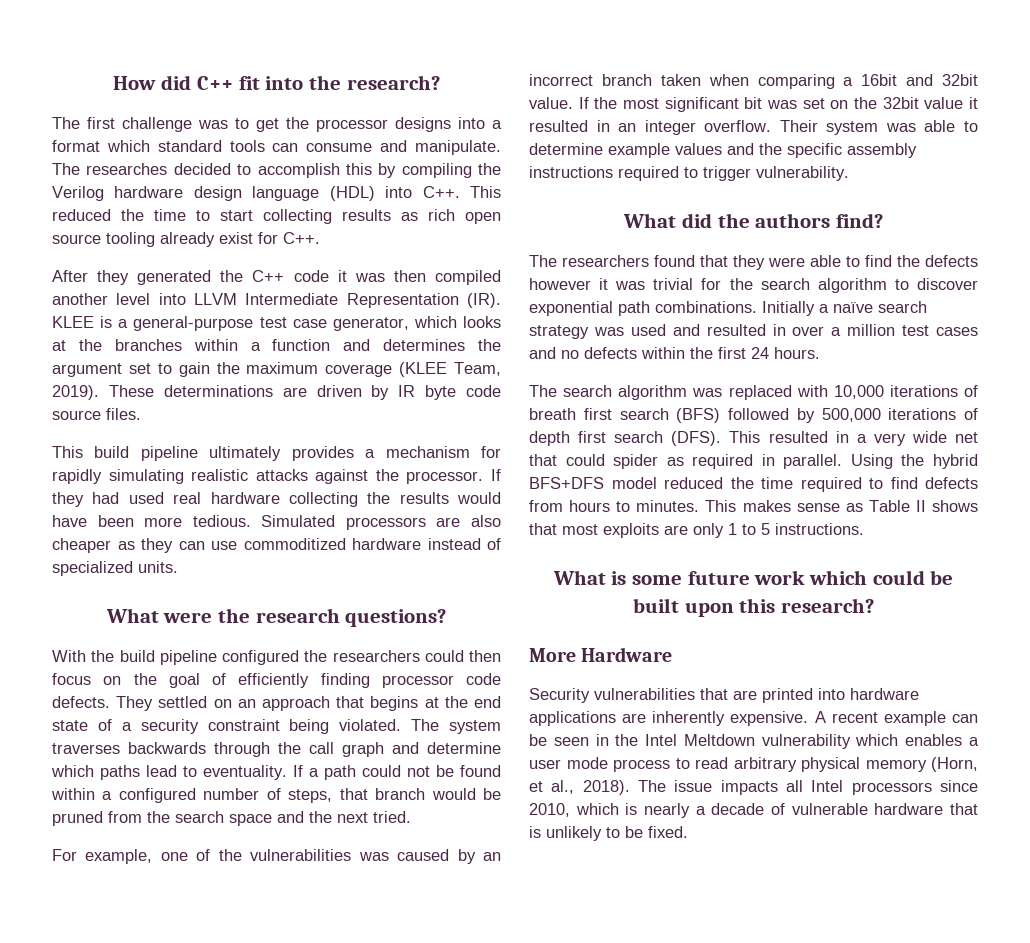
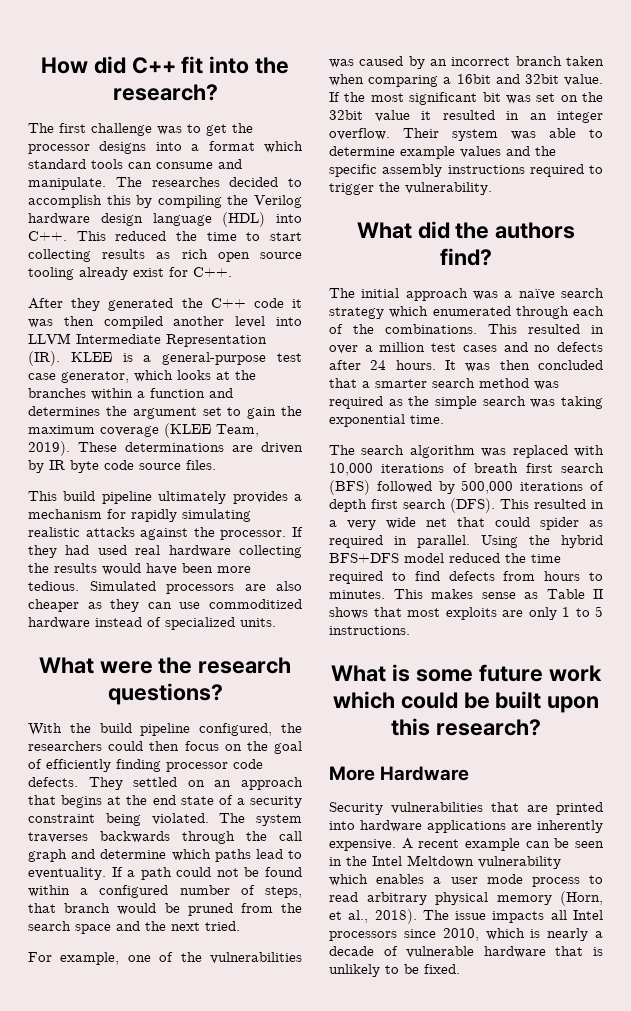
- With the build pipeline configured the researchers could then focus on the goal of efficiently finding processor code defects.
+ With the build pipeline configured, the researchers could then focus on the goal of efficiently finding processor code defects.
- Their system was able to determine example values and the specific assembly instructions required to trigger vulnerability.
+ Their system was able to determine example values and the specific assembly instructions required to trigger the vulnerability.
- The researchers found that they were able to find the defects however it was trivial for the search algorithm to discover exponential path combinations. Initially a naïve search strategy was used and resulted in over a million test cases and no defects within the first 24 hours.
+ The initial approach was a naïve search strategy which enumerated through each of the combinations. This resulted in over a million test cases and no defects after 24 hours. It was then concluded that a smarter search method was required as the simple search was taking exponential time.

